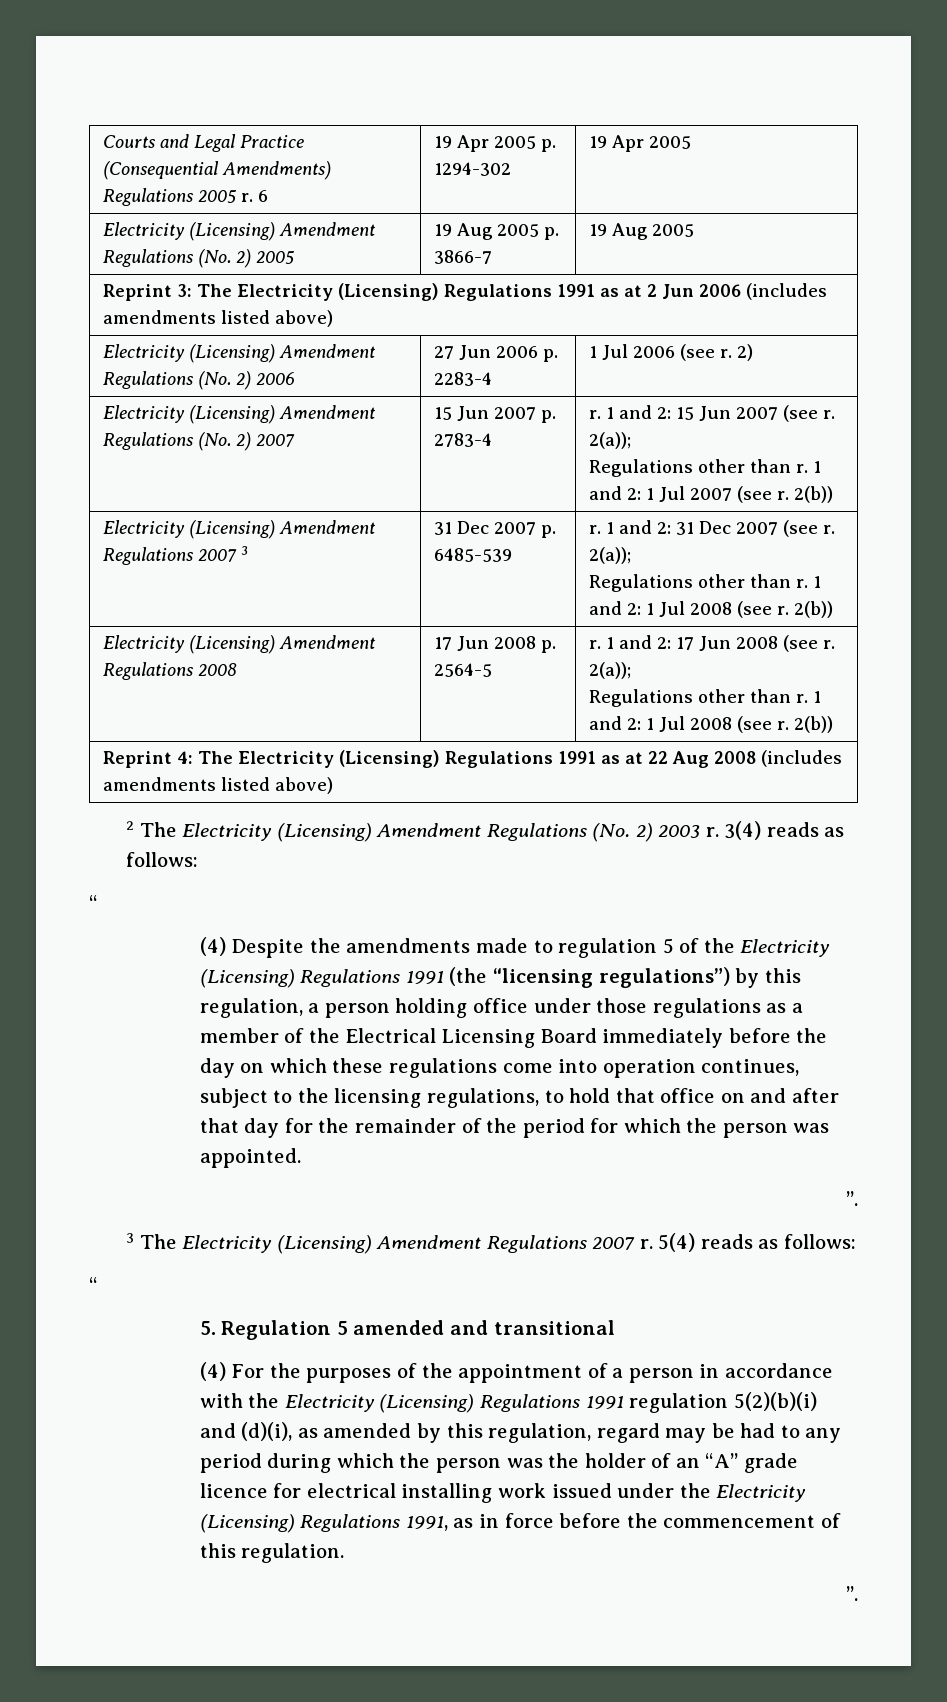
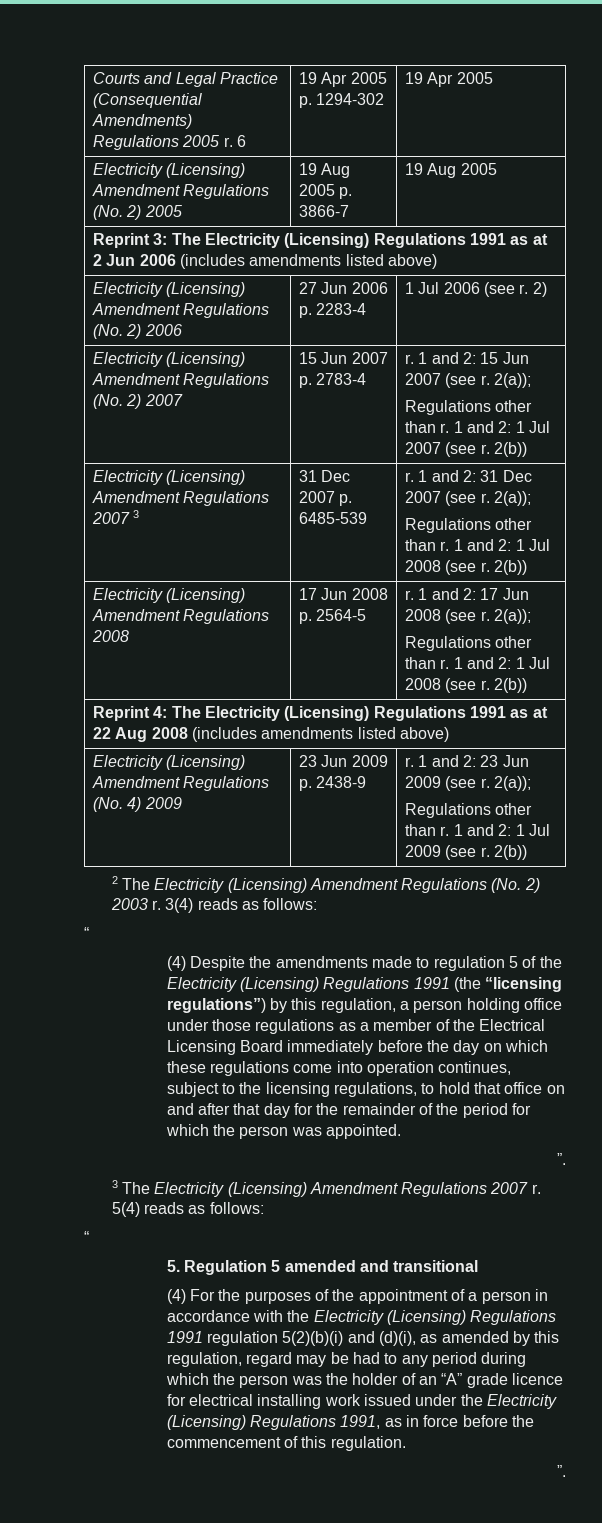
+ Electricity (Licensing) Amendment Regulations (No. 4) 2009 | 23 Jun 2009 p. 2438-9 | r. 1 and 2: 23 Jun 2009 (see r. 2(a));
+ Regulations other than r. 1 and 2: 1 Jul 2009 (see r. 2(b))

